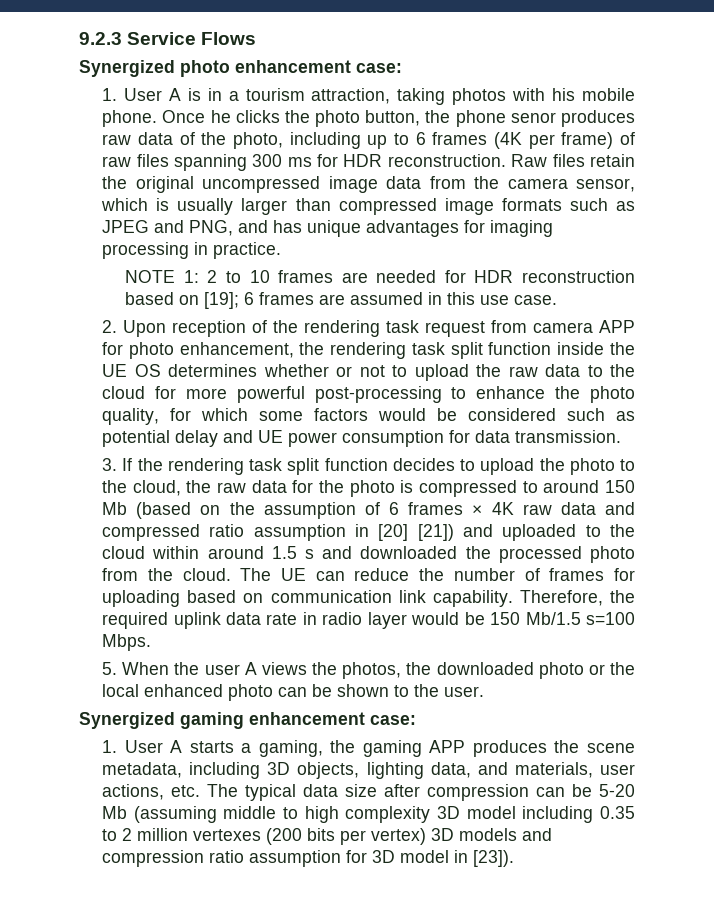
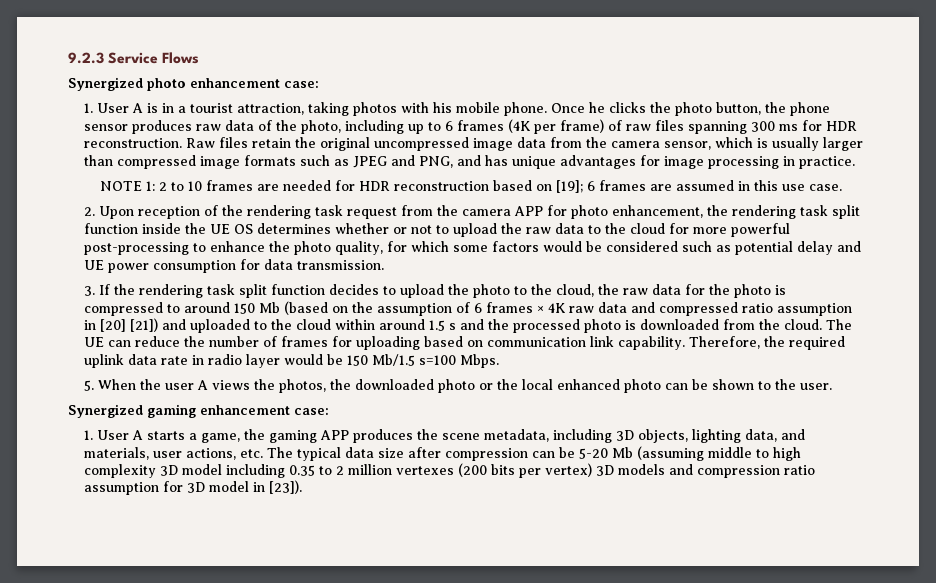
- 1. User A is in a tourism attraction, taking photos with his mobile phone.
+ 1. User A is in a tourist attraction, taking photos with his mobile phone.
- Once he clicks the photo button, the phone senor produces raw data of the photo, including up to 6 frames (4K per frame) of raw files spanning 300 ms for HDR reconstruction.
+ Once he clicks the photo button, the phone sensor produces raw data of the photo, including up to 6 frames (4K per frame) of raw files spanning 300 ms for HDR reconstruction.
- Raw files retain the original uncompressed image data from the camera sensor, which is usually larger than compressed image formats such as JPEG and PNG, and has unique advantages for imaging processing in practice.
+ Raw files retain the original uncompressed image data from the camera sensor, which is usually larger than compressed image formats such as JPEG and PNG, and has unique advantages for image processing in practice.
- 2. Upon reception of the rendering task request from camera APP for photo enhancement, the rendering task split function inside the UE OS determines whether or not to upload the raw data to the cloud for more powerful post-processing to enhance the photo quality, for which some factors would be considered such as potential delay and UE power consumption for data transmission.
+ 2. Upon reception of the rendering task request from the camera APP for photo enhancement, the rendering task split function inside the UE OS determines whether or not to upload the raw data to the cloud for more powerful post-processing to enhance the photo quality, for which some factors would be considered such as potential delay and UE power consumption for data transmission.
- 3. If the rendering task split function decides to upload the photo to the cloud, the raw data for the photo is compressed to around 150 Mb (based on the assumption of 6 frames × 4K raw data and compressed ratio assumption in [20] [21]) and uploaded to the cloud within around 1.5 s and downloaded the processed photo from the cloud.
+ 3. If the rendering task split function decides to upload the photo to the cloud, the raw data for the photo is compressed to around 150 Mb (based on the assumption of 6 frames × 4K raw data and compressed ratio assumption in [20] [21]) and uploaded to the cloud within around 1.5 s and the processed photo is downloaded from the cloud.
- 1. User A starts a gaming, the gaming APP produces the scene metadata, including 3D objects, lighting data, and materials, user actions, etc. The typical data size after compression can be 5-20 Mb (assuming middle to high complexity 3D model including 0.35 to 2 million vertexes (200 bits per vertex) 3D models and compression ratio assumption for 3D model in [23]).
+ 1. User A starts a game, the gaming APP produces the scene metadata, including 3D objects, lighting data, and materials, user actions, etc. The typical data size after compression can be 5-20 Mb (assuming middle to high complexity 3D model including 0.35 to 2 million vertexes (200 bits per vertex) 3D models and compression ratio assumption for 3D model in [23]).

